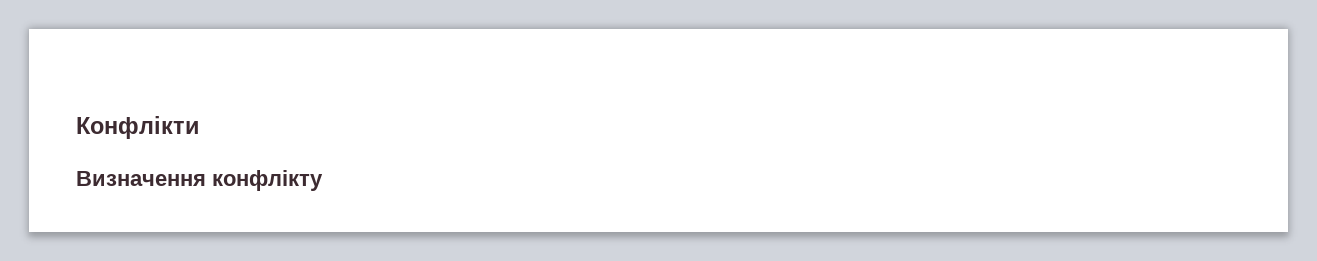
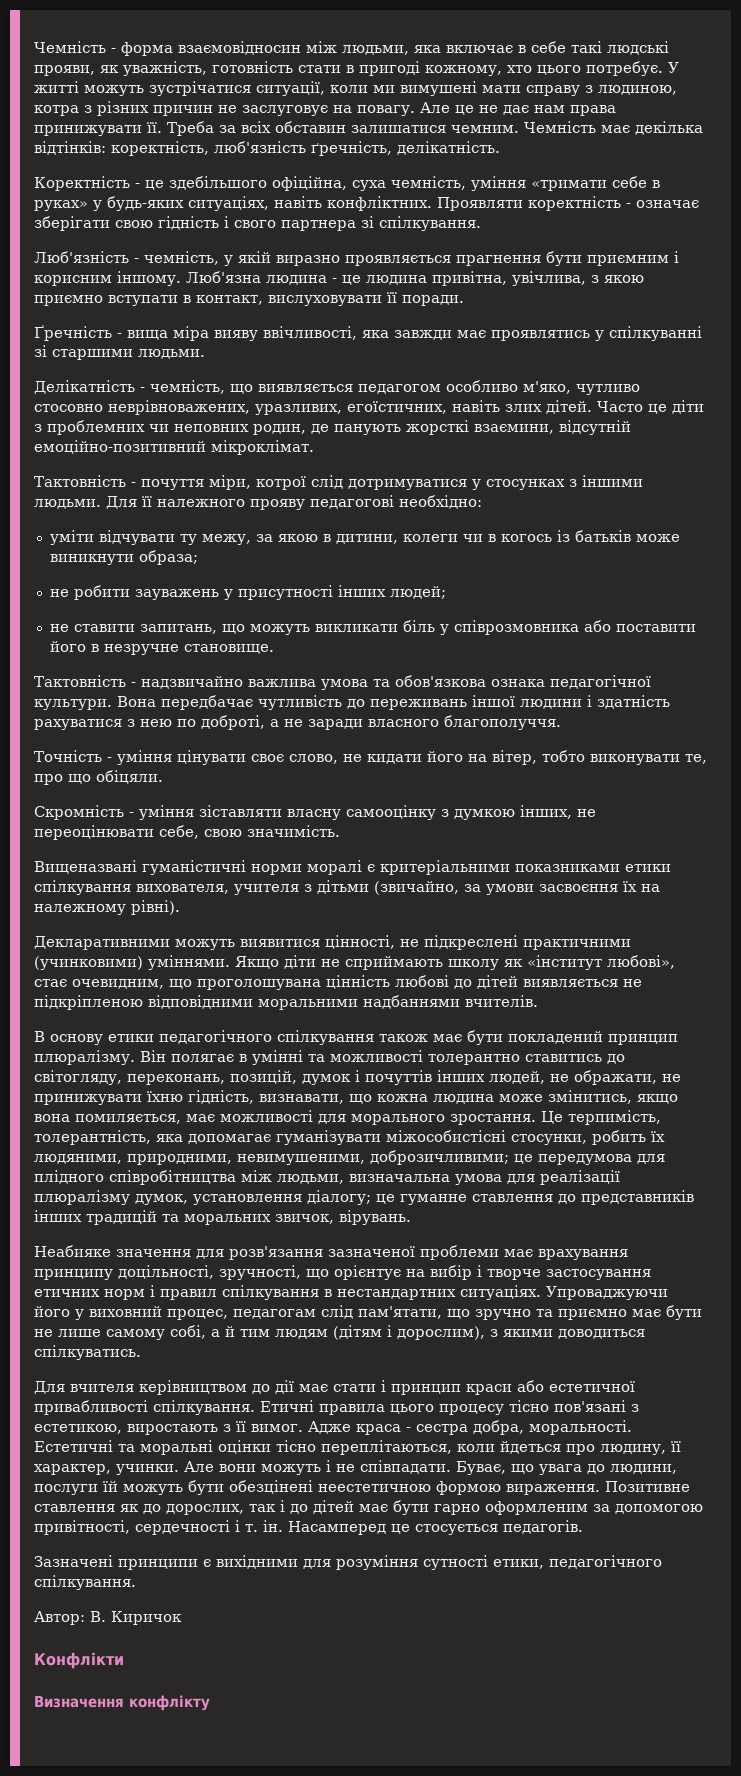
+ Чемність - форма взаємовідносин між людьми, яка включає в себе такі людські прояви, як уважність, готовність стати в пригоді кожному, хто цього потребує. У житті можуть зустрічатися ситуації, коли ми вимушені мати справу з людиною, котра з різних причин не заслуговує на повагу. Але це не дає нам права принижувати її. Треба за всіх обставин залишатися чемним. Чемність має декілька відтінків: коректність, люб'язність ґречність, делікатність.
+ Коректність - це здебільшого офіційна, суха чемність, уміння «тримати себе в руках» у будь-яких ситуаціях, навіть конфліктних. Проявляти коректність - означає зберігати свою гідність і свого партнера зі спілкування.
+ Люб'язність - чемність, у якій виразно проявляється прагнення бути приємним і корисним іншому. Люб'язна людина - це людина привітна, увічлива, з якою приємно вступати в контакт, вислуховувати її поради.
+ Ґречність - вища міра вияву ввічливості, яка завжди має проявлятись у спілкуванні зі старшими людьми.
+ Делікатність - чемність, що виявляється педагогом особливо м'яко, чутливо стосовно неврівноважених, уразливих, егоїстичних, навіть злих дітей. Часто це діти з проблемних чи неповних родин, де панують жорсткі взаємини, відсутній емоційно-позитивний мікроклімат.
+ Тактовність - почуття міри, котрої слід дотримуватися у стосунках з іншими людьми. Для її належного прояву педагогові необхідно:
+ уміти відчувати ту межу, за якою в дитини, колеги чи в когось із батьків може виникнути образа;
+ не робити зауважень у присутності інших людей;
+ не ставити запитань, що можуть викликати біль у співрозмовника або поставити його в незручне становище.
+ Тактовність - надзвичайно важлива умова та обов'язкова ознака педагогічної культури. Вона передбачає чутливість до переживань іншої людини і здатність рахуватися з нею по доброті, а не заради власного благополуччя.
+ Точність - уміння цінувати своє слово, не кидати його на вітер, тобто виконувати те, про що обіцяли.
+ Скромність - уміння зіставляти власну самооцінку з думкою інших, не переоцінювати себе, свою значимість.
+ Вищеназвані гуманістичні норми моралі є критеріальними показниками етики спілкування вихователя, учителя з дітьми (звичайно, за умови засвоєння їх на належному рівні).
+ Декларативними можуть виявитися цінності, не підкреслені практичними (учинковими) уміннями. Якщо діти не сприймають школу як «інститут любові», стає очевидним, що проголошувана цінність любові до дітей виявляється не підкріпленою відповідними моральними надбаннями вчителів.
+ В основу етики педагогічного спілкування також має бути покладений принцип плюралізму. Він полягає в умінні та можливості толерантно ставитись до світогляду, переконань, позицій, думок і почуттів інших людей, не ображати, не принижувати їхню гідність, визнавати, що кожна людина може змінитись, якщо вона помиляється, має можливості для морального зростання. Це терпимість, толерантність, яка допомагає гуманізувати міжособистісні стосунки, робить їх людяними, природними, невимушеними, доброзичливими; це передумова для плідного співробітництва між людьми, визначальна умова для реалізації плюралізму думок, установлення діалогу; це гуманне ставлення до представників інших традицій та моральних звичок, вірувань.
+ Неабияке значення для розв'язання зазначеної проблеми має врахування принципу доцільності, зручності, що орієнтує на вибір і творче застосування етичних норм і правил спілкування в нестандартних ситуаціях. Упроваджуючи його у виховний процес, педагогам слід пам'ятати, що зручно та приємно має бути не лише самому собі, а й тим людям (дітям і дорослим), з якими доводиться спілкуватись.
+ Для вчителя керівництвом до дії має стати і принцип краси або естетичної привабливості спілкування. Етичні правила цього процесу тісно пов'язані з естетикою, виростають з її вимог. Адже краса - сестра добра, моральності. Естетичні та моральні оцінки тісно переплітаються, коли йдеться про людину, її характер, учинки. Але вони можуть і не співпадати. Буває, що увага до людини, послуги їй можуть бути обезцінені неестетичною формою вираження. Позитивне ставлення як до дорослих, так і до дітей має бути гарно оформленим за допомогою привітності, сердечності і т. ін. Насамперед це стосується педагогів.
+ Зазначені принципи є вихідними для розуміння сутності етики, педагогічного спілкування.
+ Автор: В. Киричок

